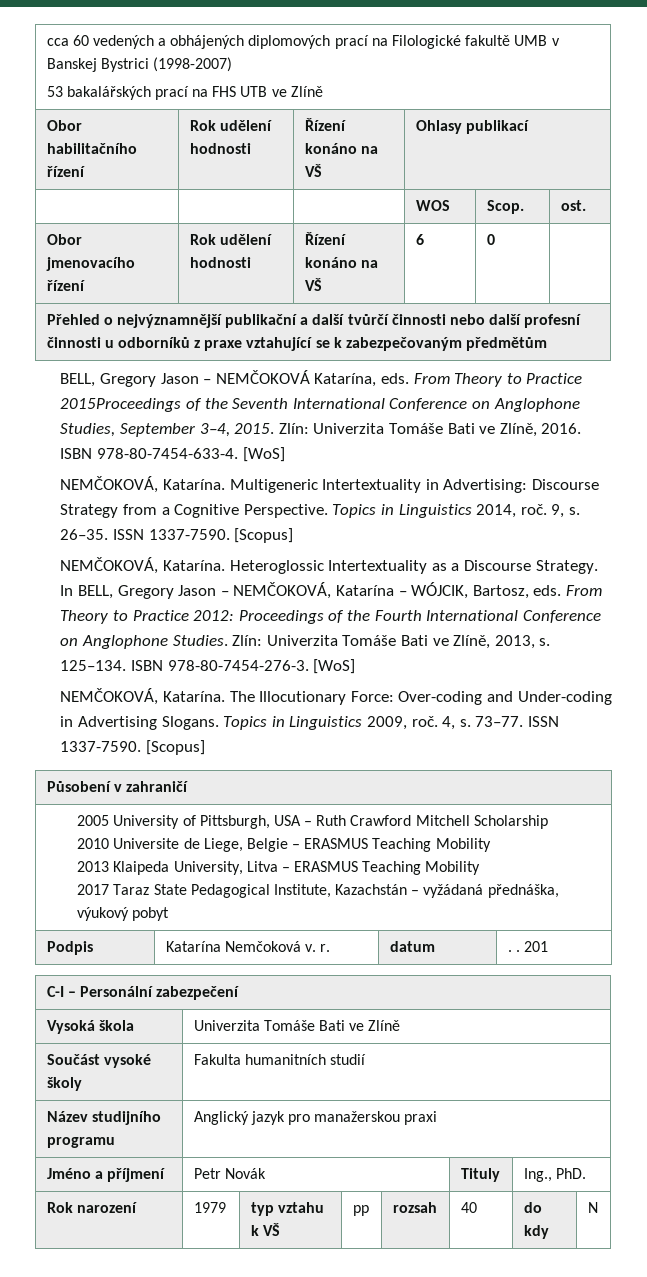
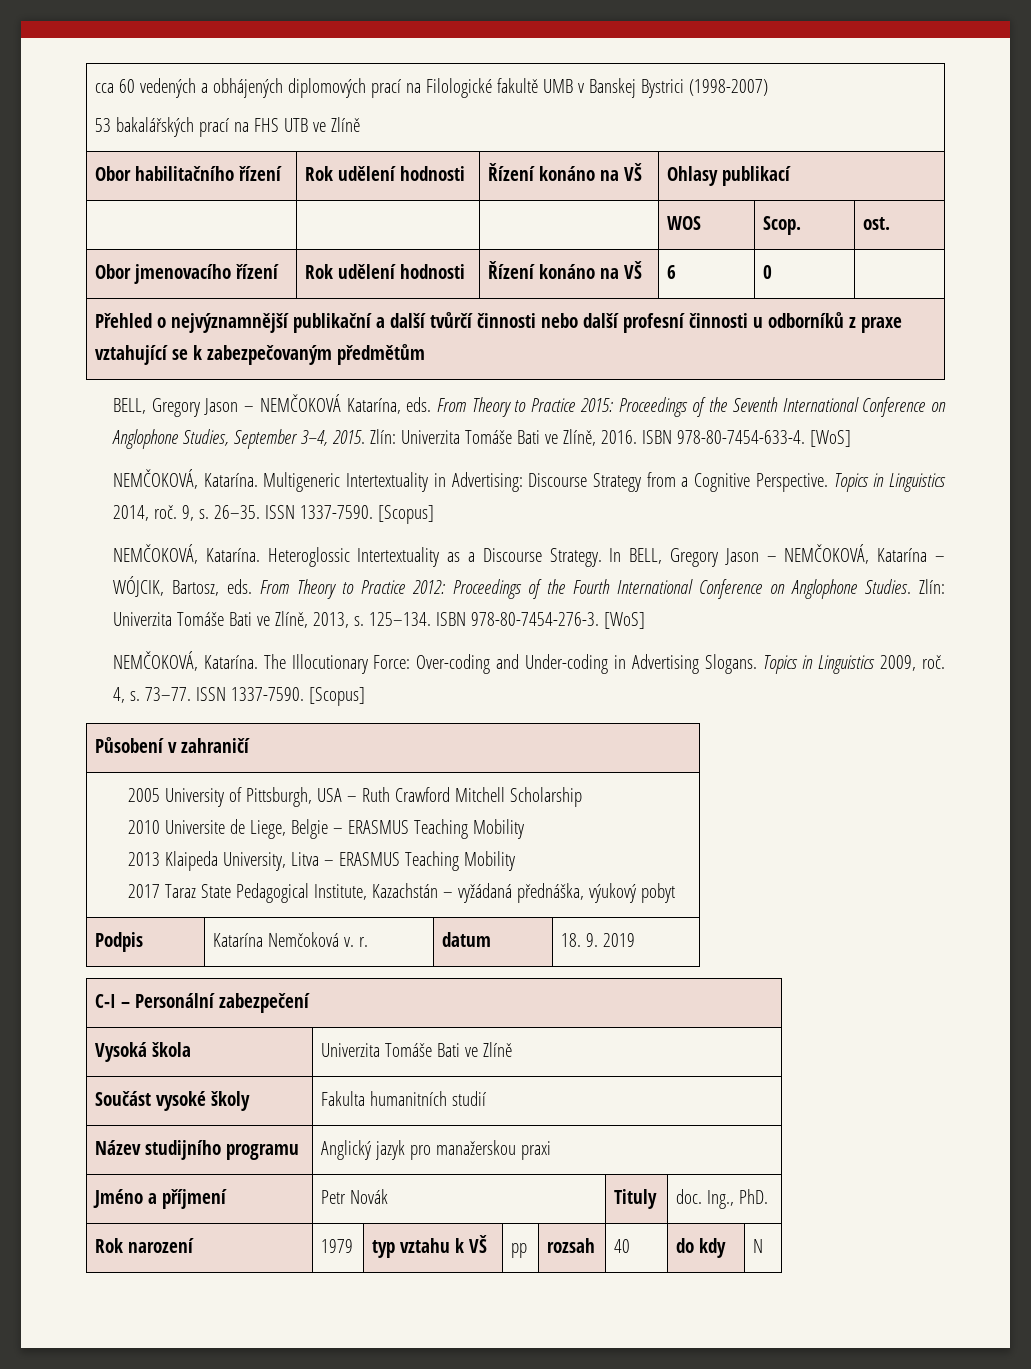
- BELL, Gregory Jason – NEMČOKOVÁ Katarína, eds. From Theory to Practice 2015Proceedings of the Seventh International Conference on Anglophone Studies, September 3–4, 2015.
+ BELL, Gregory Jason – NEMČOKOVÁ Katarína, eds. From Theory to Practice 2015: Proceedings of the Seventh International Conference on Anglophone Studies, September 3–4, 2015.
- Podpis | Katarína Nemčoková v. r. | datum | . . 201
+ Podpis | Katarína Nemčoková v. r. | datum | 18. 9. 2019
- Jméno a příjmení | Petr Novák | Tituly | Ing., PhD.
+ Jméno a příjmení | Petr Novák | Tituly | doc. Ing., PhD.

